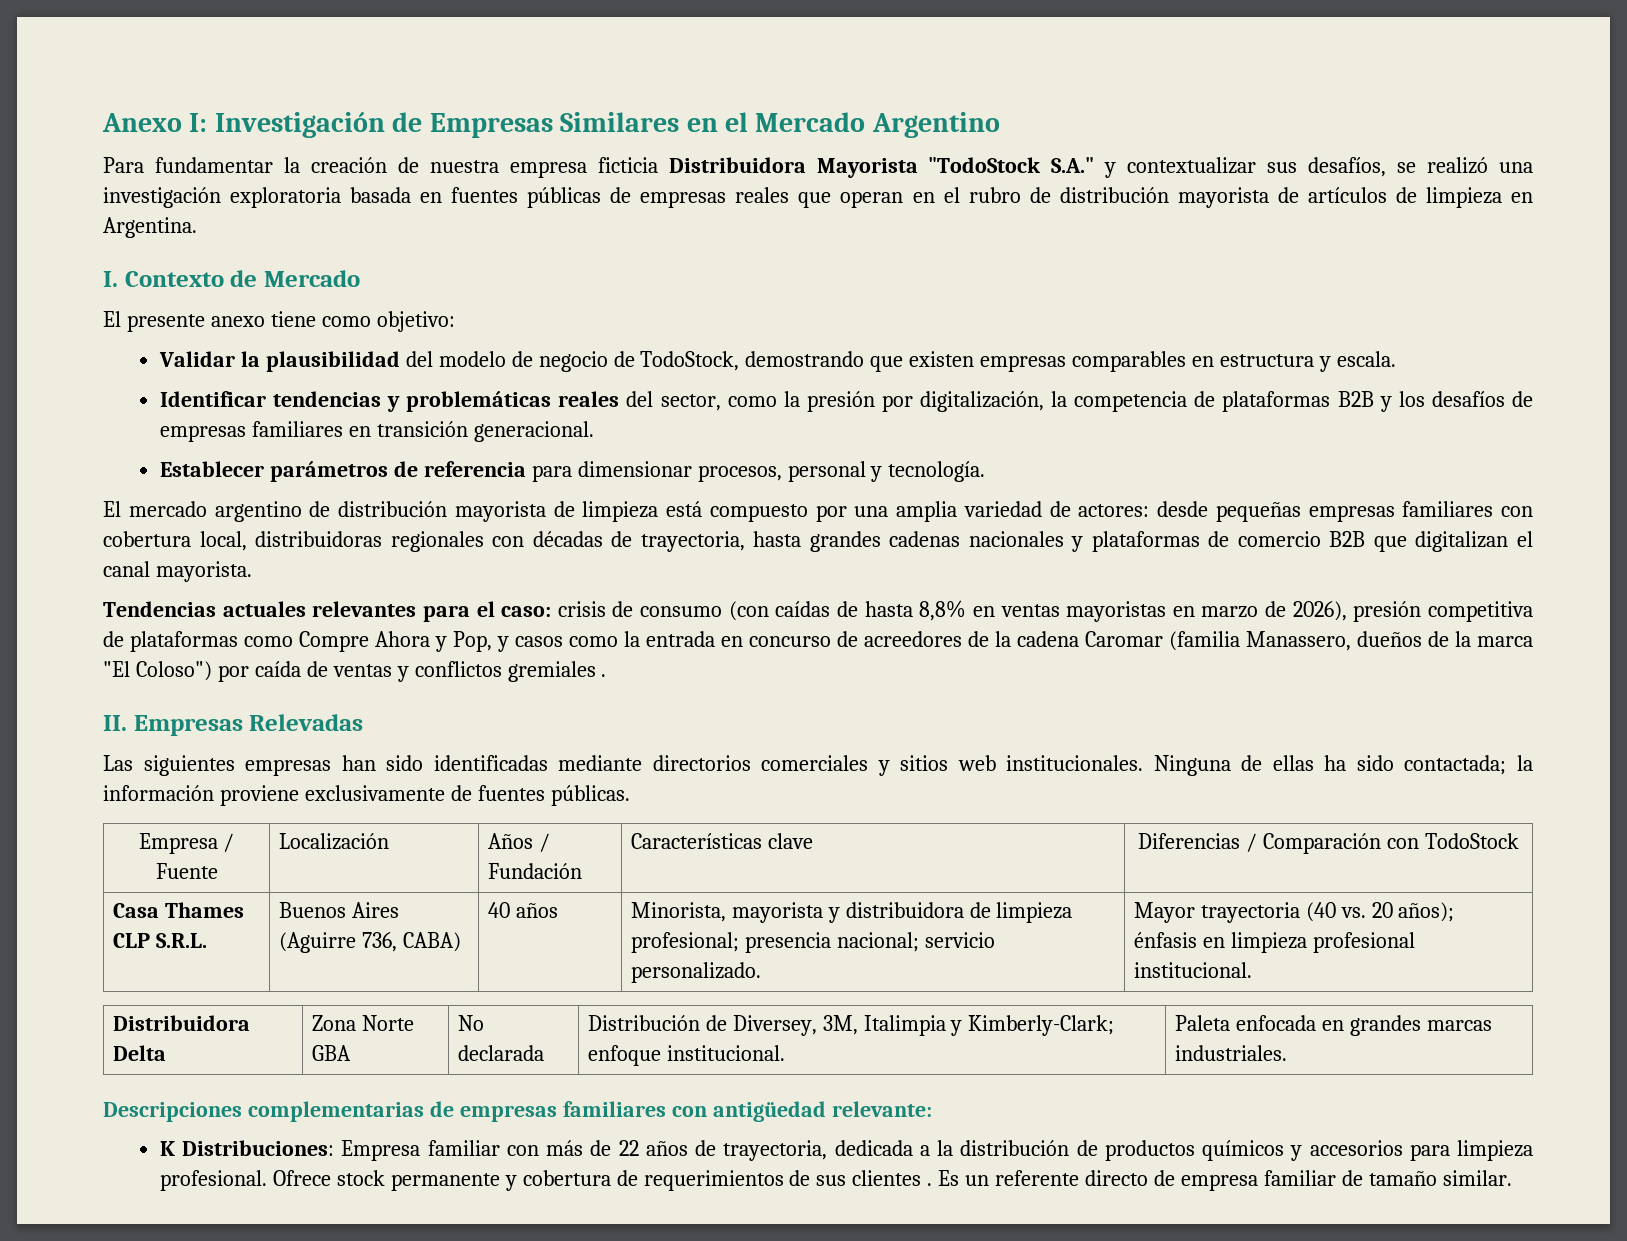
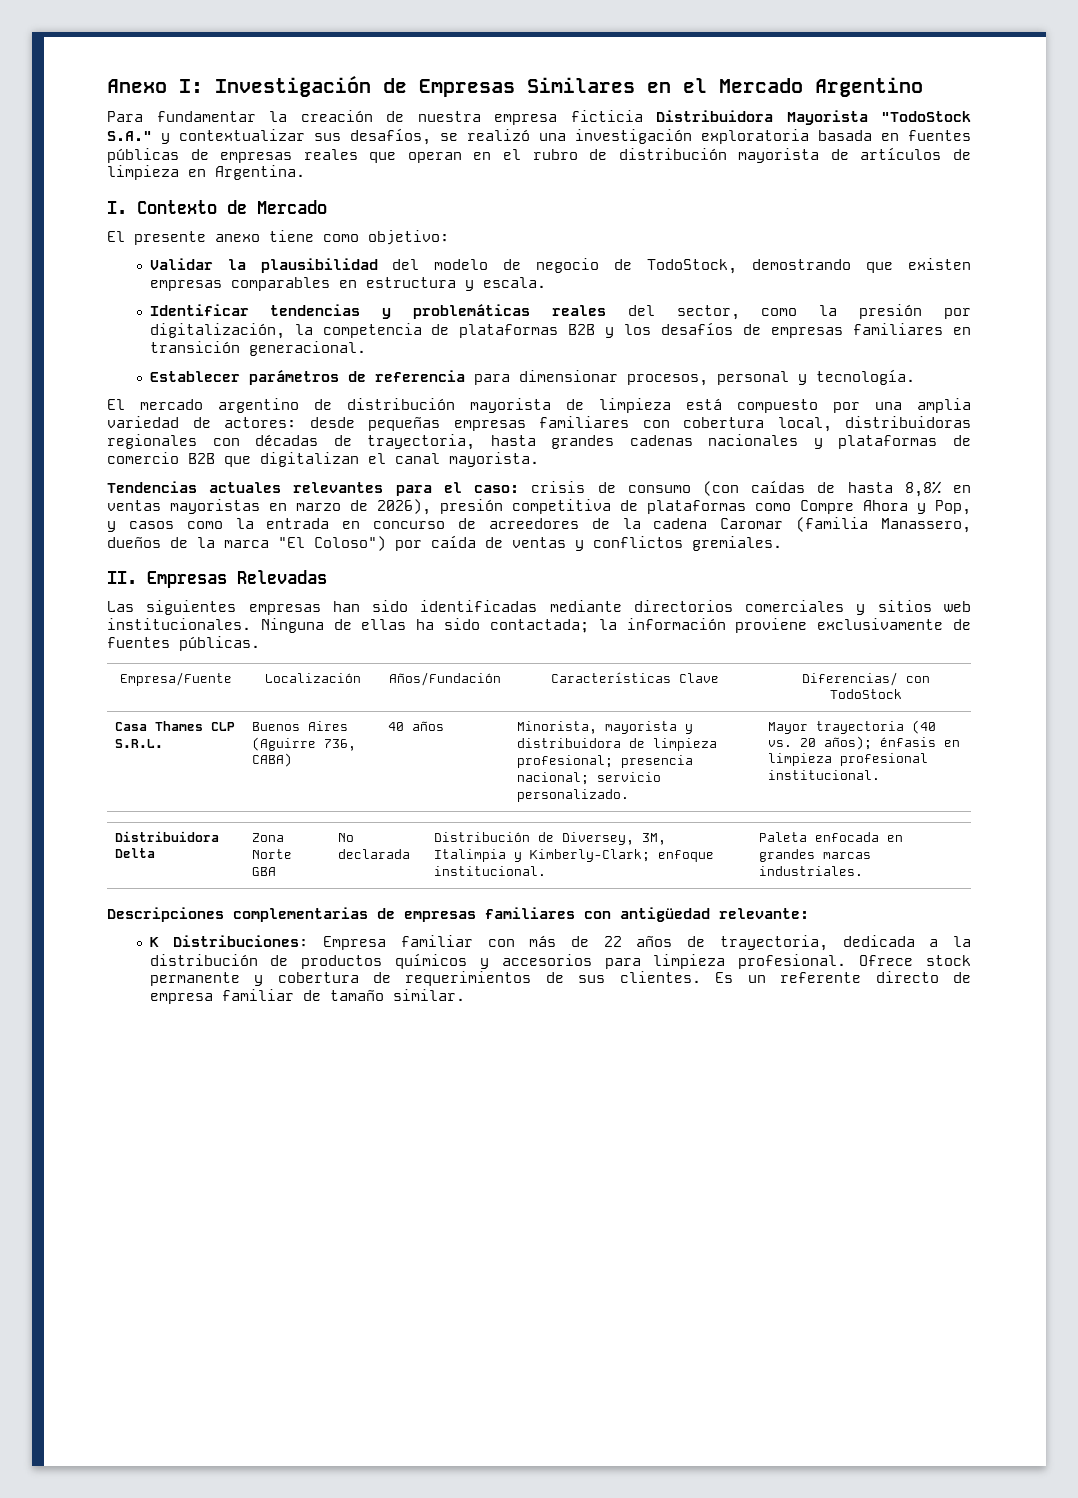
- Tendencias actuales relevantes para el caso: crisis de consumo (con caídas de hasta 8,8% en ventas mayoristas en marzo de 2026), presión competitiva de plataformas como Compre Ahora y Pop, y casos como la entrada en concurso de acreedores de la cadena Caromar (familia Manassero, dueños de la marca "El Coloso") por caída de ventas y conflictos gremiales .
+ Tendencias actuales relevantes para el caso: crisis de consumo (con caídas de hasta 8,8% en ventas mayoristas en marzo de 2026), presión competitiva de plataformas como Compre Ahora y Pop, y casos como la entrada en concurso de acreedores de la cadena Caromar (familia Manassero, dueños de la marca "El Coloso") por caída de ventas y conflictos gremiales.
- Empresa / Fuente | Localización | Años / Fundación | Características clave | Diferencias / Comparación con TodoStock
+ Empresa/Fuente | Localización | Años/Fundación | Características Clave | Diferencias/ con TodoStock
- Ofrece stock permanente y cobertura de requerimientos de sus clientes .
+ Ofrece stock permanente y cobertura de requerimientos de sus clientes.

